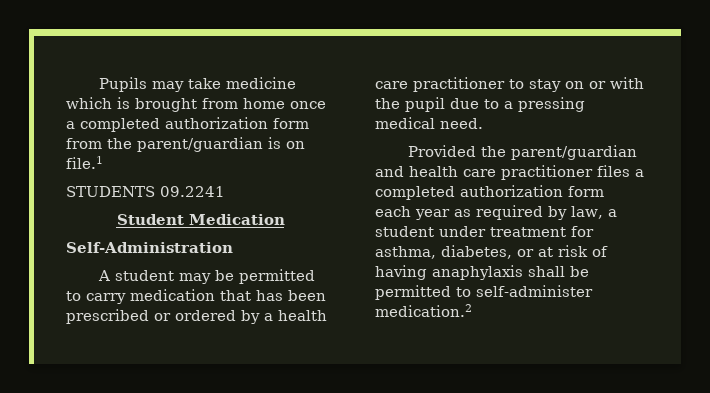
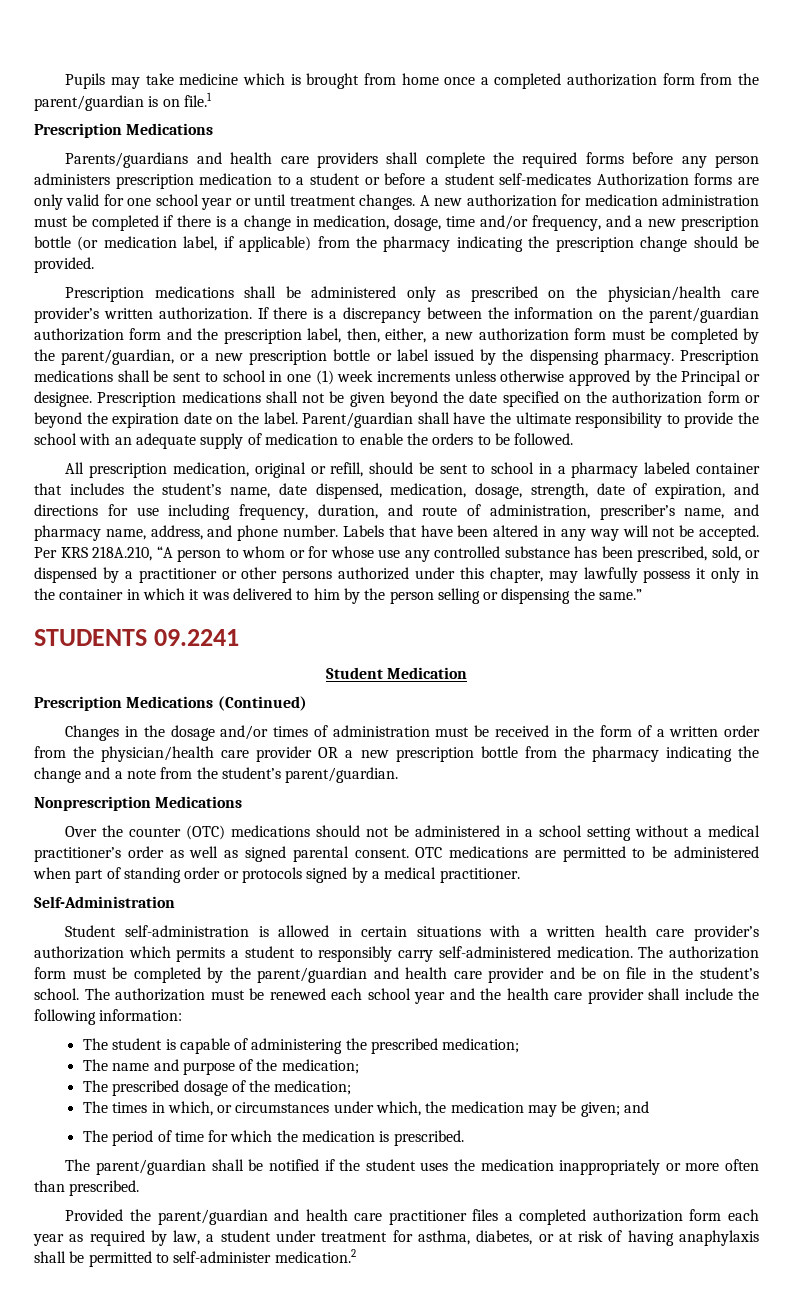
  Pupils may take medicine which is brought from home once a completed authorization form from the parent/guardian is on file.1
+ Prescription Medications
+ Parents/guardians and health care providers shall complete the required forms before any person administers prescription medication to a student or before a student self-medicates Authorization forms are only valid for one school year or until treatment changes. A new authorization for medication administration must be completed if there is a change in medication, dosage, time and/or frequency, and a new prescription bottle (or medication label, if applicable) from the pharmacy indicating the prescription change should be provided.
+ Prescription medications shall be administered only as prescribed on the physician/health care provider’s written authorization. If there is a discrepancy between the information on the parent/guardian authorization form and the prescription label, then, either, a new authorization form must be completed by the parent/guardian, or a new prescription bottle or label issued by the dispensing pharmacy. Prescription medications shall be sent to school in one (1) week increments unless otherwise approved by the Principal or designee. Prescription medications shall not be given beyond the date specified on the authorization form or beyond the expiration date on the label. Parent/guardian shall have the ultimate responsibility to provide the school with an adequate supply of medication to enable the orders to be followed.
+ All prescription medication, original or refill, should be sent to school in a pharmacy labeled container that includes the student’s name, date dispensed, medication, dosage, strength, date of expiration, and directions for use including frequency, duration, and route of administration, prescriber’s name, and pharmacy name, address, and phone number. Labels that have been altered in any way will not be accepted. Per KRS 218A.210, “A person to whom or for whose use any controlled substance has been prescribed, sold, or dispensed by a practitioner or other persons authorized under this chapter, may lawfully possess it only in the container in which it was delivered to him by the person selling or dispensing the same.”
  STUDENTS 09.2241
  Student Medication
+ Prescription Medications (Continued)
+ Changes in the dosage and/or times of administration must be received in the form of a written order from the physician/health care provider OR a new prescription bottle from the pharmacy indicating the change and a note from the student’s parent/guardian.
+ Nonprescription Medications
+ Over the counter (OTC) medications should not be administered in a school setting without a medical practitioner’s order as well as signed parental consent. OTC medications are permitted to be administered when part of standing order or protocols signed by a medical practitioner.
  Self-Administration
- A student may be permitted to carry medication that has been prescribed or ordered by a health care practitioner to stay on or with the pupil due to a pressing medical need.
+ Student self-administration is allowed in certain situations with a written health care provider’s authorization which permits a student to responsibly carry self-administered medication. The authorization form must be completed by the parent/guardian and health care provider and be on file in the student’s school. The authorization must be renewed each school year and the health care provider shall include the following information:
+ The student is capable of administering the prescribed medication;
+ The name and purpose of the medication;
+ The prescribed dosage of the medication;
+ The times in which, or circumstances under which, the medication may be given; and
+ The period of time for which the medication is prescribed.
+ The parent/guardian shall be notified if the student uses the medication inappropriately or more often than prescribed.

